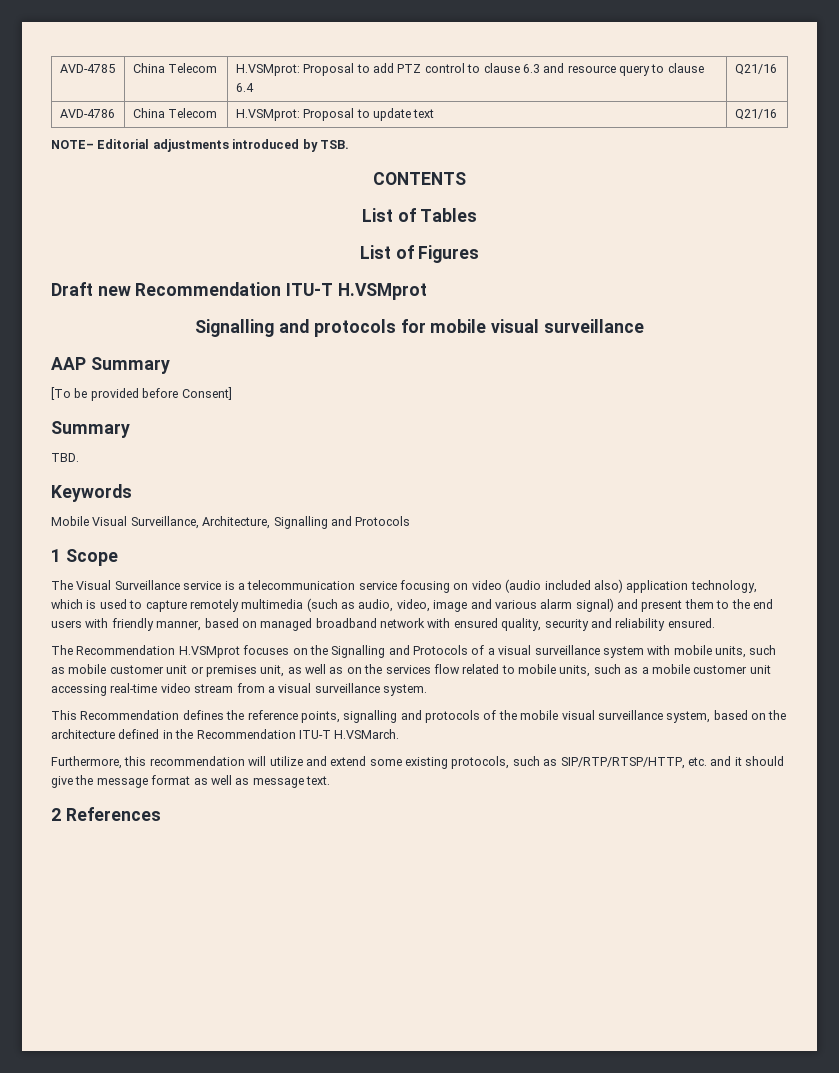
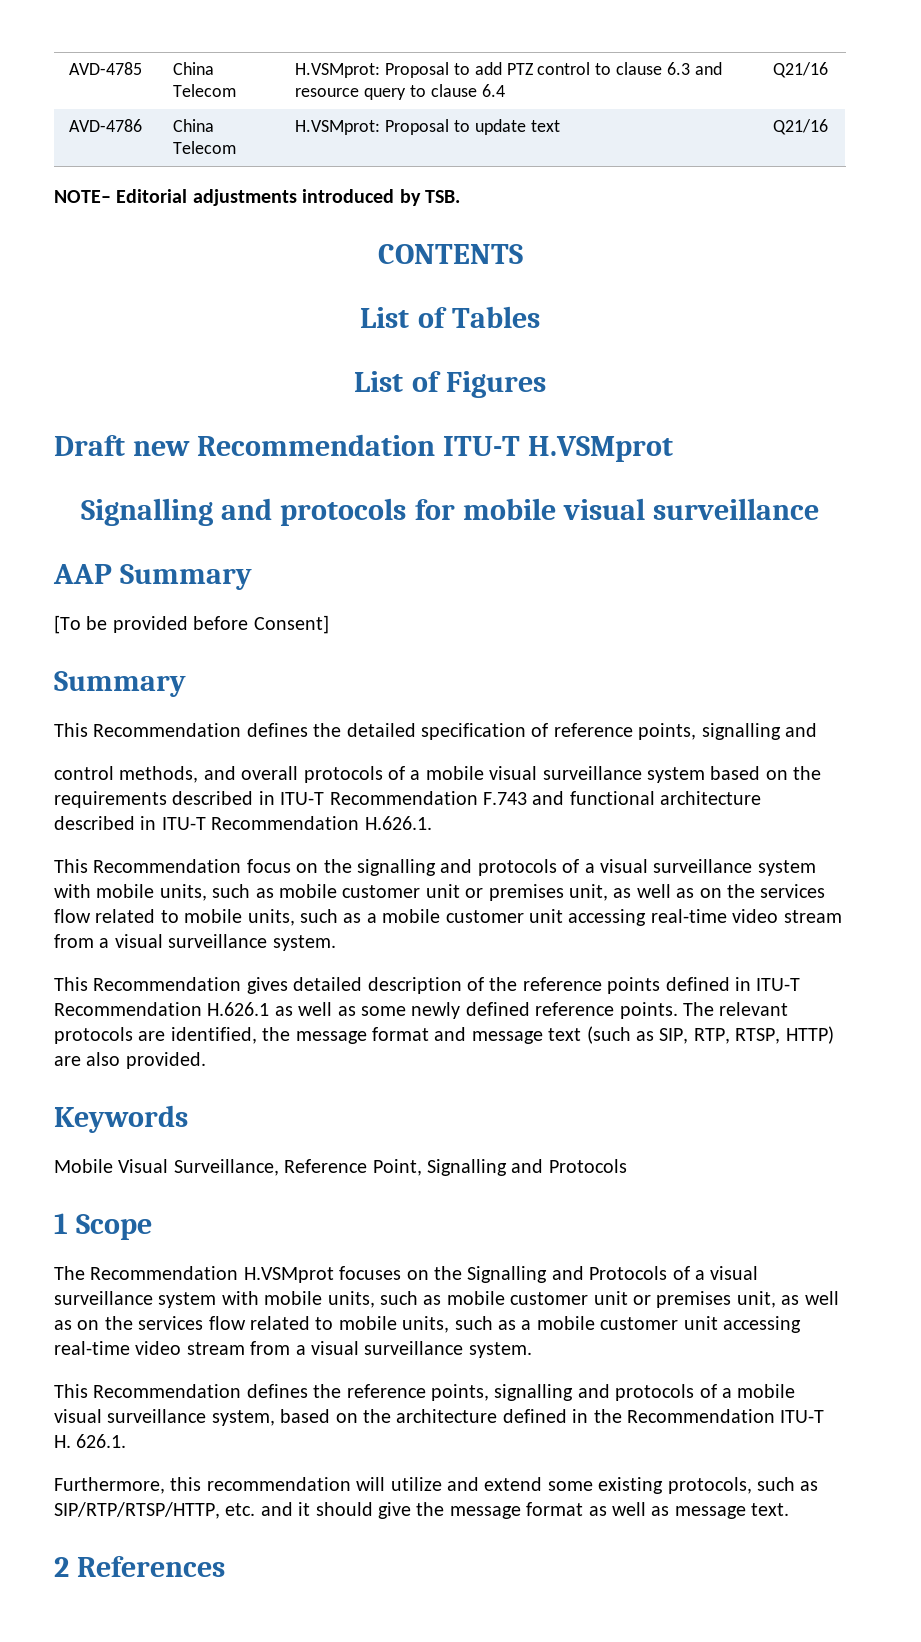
- TBD.
+ This Recommendation defines the detailed specification of reference points, signalling and
+ control methods, and overall protocols of a mobile visual surveillance system based on the requirements described in ITU-T Recommendation F.743 and functional architecture described in ITU-T Recommendation H.626.1.
+ This Recommendation focus on the signalling and protocols of a visual surveillance system with mobile units, such as mobile customer unit or premises unit, as well as on the services flow related to mobile units, such as a mobile customer unit accessing real-time video stream from a visual surveillance system.
+ This Recommendation gives detailed description of the reference points defined in ITU-T Recommendation H.626.1 as well as some newly defined reference points. The relevant protocols are identified, the message format and message text (such as SIP, RTP, RTSP, HTTP) are also provided.
- Mobile Visual Surveillance, Architecture, Signalling and Protocols
+ Mobile Visual Surveillance, Reference Point, Signalling and Protocols
- The Visual Surveillance service is a telecommunication service focusing on video (audio included also) application technology, which is used to capture remotely multimedia (such as audio, video, image and various alarm signal) and present them to the end users with friendly manner, based on managed broadband network with ensured quality, security and reliability ensured.
- This Recommendation defines the reference points, signalling and protocols of the mobile visual surveillance system, based on the architecture defined in the Recommendation ITU-T H.VSMarch.
+ This Recommendation defines the reference points, signalling and protocols of a mobile visual surveillance system, based on the architecture defined in the Recommendation ITU-T H. 626.1.

